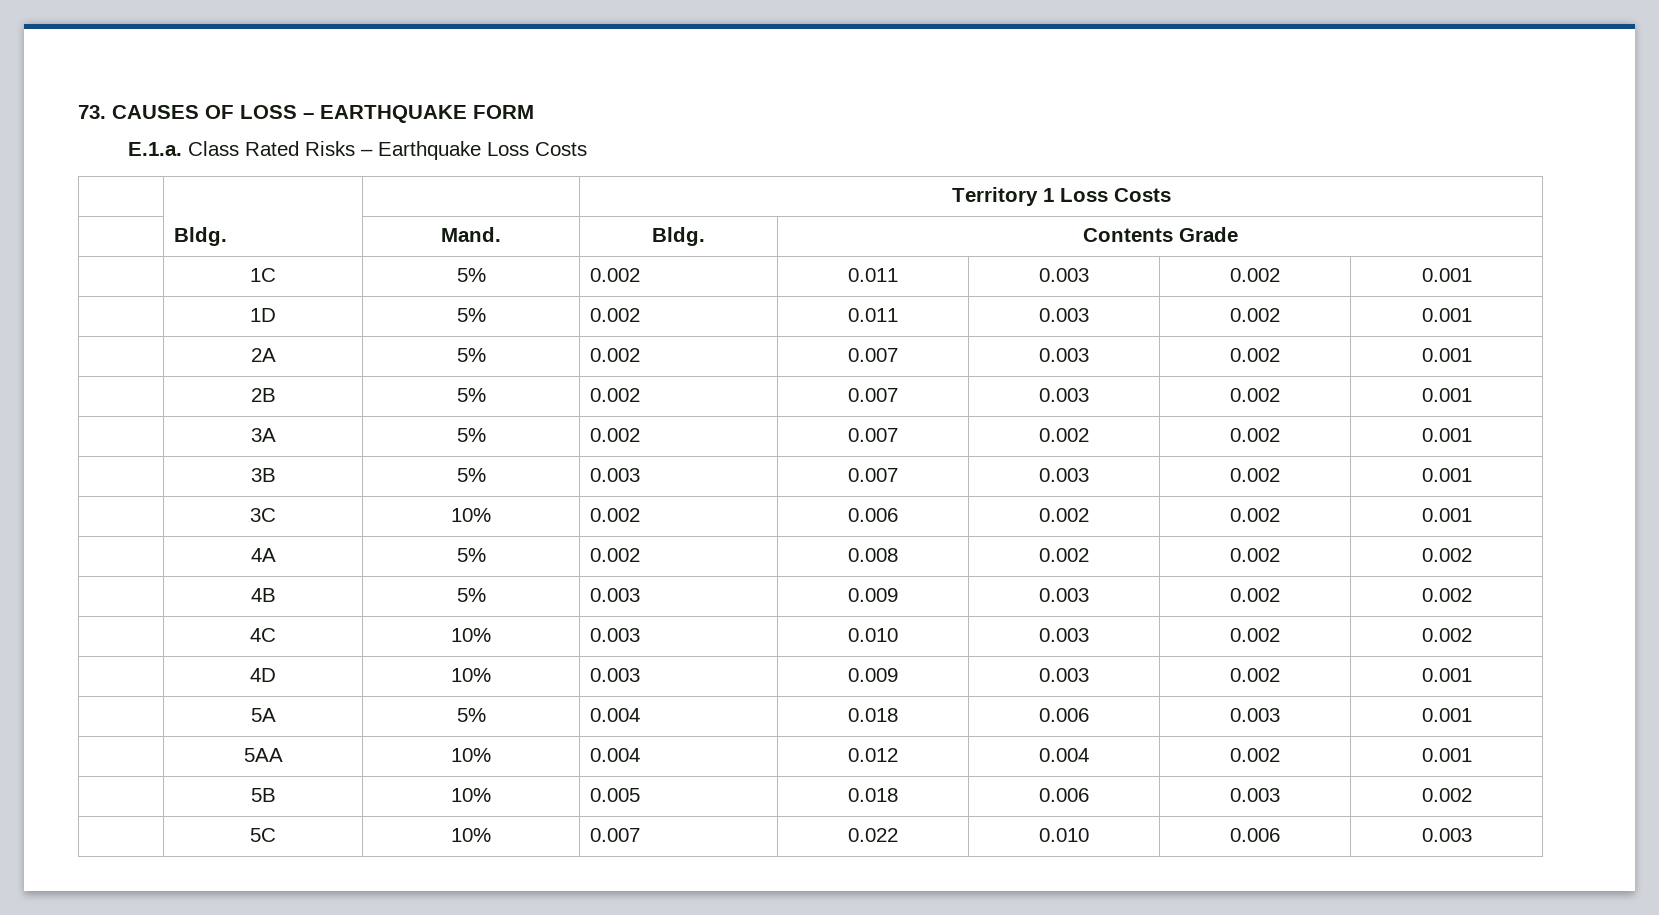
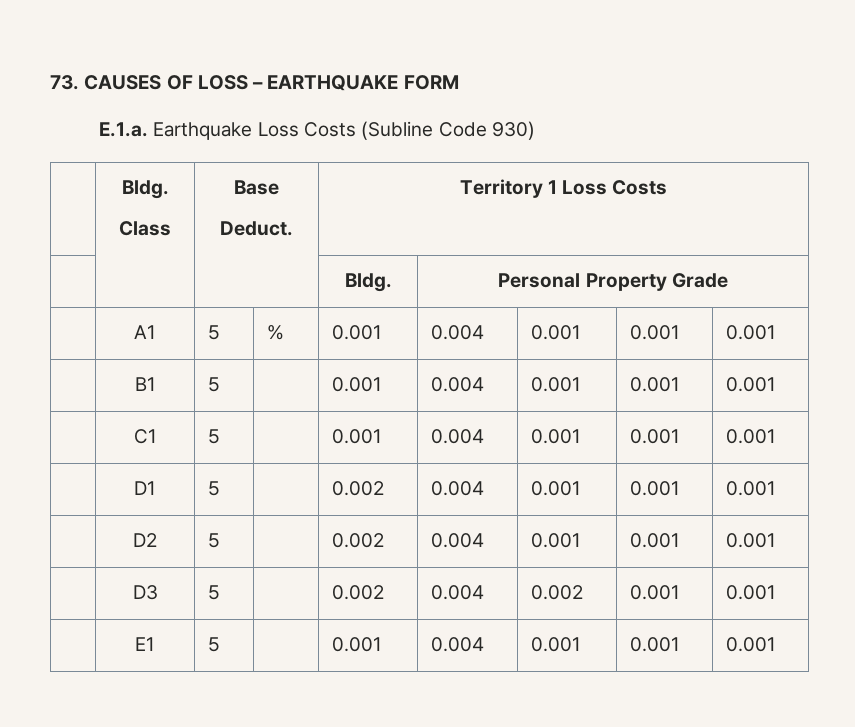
- E.1.a. Class Rated Risks – Earthquake Loss Costs
- | | | Territory 1 Loss Costs
+ E.1.a. Earthquake Loss Costs (Subline Code 930)
+ | Bldg.
+ Class | Base
+ Deduct. | Territory 1 Loss Costs
- | Bldg. | Mand. | Bldg. | Contents Grade
+ | | | Bldg. | Personal Property Grade
- | 1C | 5% | 0.002 | 0.011 | 0.003 | 0.002 | 0.001
- | 1D | 5% | 0.002 | 0.011 | 0.003 | 0.002 | 0.001
- | 2A | 5% | 0.002 | 0.007 | 0.003 | 0.002 | 0.001
- | 2B | 5% | 0.002 | 0.007 | 0.003 | 0.002 | 0.001
- | 3A | 5% | 0.002 | 0.007 | 0.002 | 0.002 | 0.001
- | 3B | 5% | 0.003 | 0.007 | 0.003 | 0.002 | 0.001
- | 3C | 10% | 0.002 | 0.006 | 0.002 | 0.002 | 0.001
- | 4A | 5% | 0.002 | 0.008 | 0.002 | 0.002 | 0.002
- | 4B | 5% | 0.003 | 0.009 | 0.003 | 0.002 | 0.002
- | 4C | 10% | 0.003 | 0.010 | 0.003 | 0.002 | 0.002
- | 4D | 10% | 0.003 | 0.009 | 0.003 | 0.002 | 0.001
- | 5A | 5% | 0.004 | 0.018 | 0.006 | 0.003 | 0.001
- | 5AA | 10% | 0.004 | 0.012 | 0.004 | 0.002 | 0.001
- | 5B | 10% | 0.005 | 0.018 | 0.006 | 0.003 | 0.002
- | 5C | 10% | 0.007 | 0.022 | 0.010 | 0.006 | 0.003
+ | A1 | 5 | % | 0.001 | 0.004 | 0.001 | 0.001 | 0.001
+ | B1 | 5 | | 0.001 | 0.004 | 0.001 | 0.001 | 0.001
+ | C1 | 5 | | 0.001 | 0.004 | 0.001 | 0.001 | 0.001
+ | D1 | 5 | | 0.002 | 0.004 | 0.001 | 0.001 | 0.001
+ | D2 | 5 | | 0.002 | 0.004 | 0.001 | 0.001 | 0.001
+ | D3 | 5 | | 0.002 | 0.004 | 0.002 | 0.001 | 0.001
+ | E1 | 5 | | 0.001 | 0.004 | 0.001 | 0.001 | 0.001

